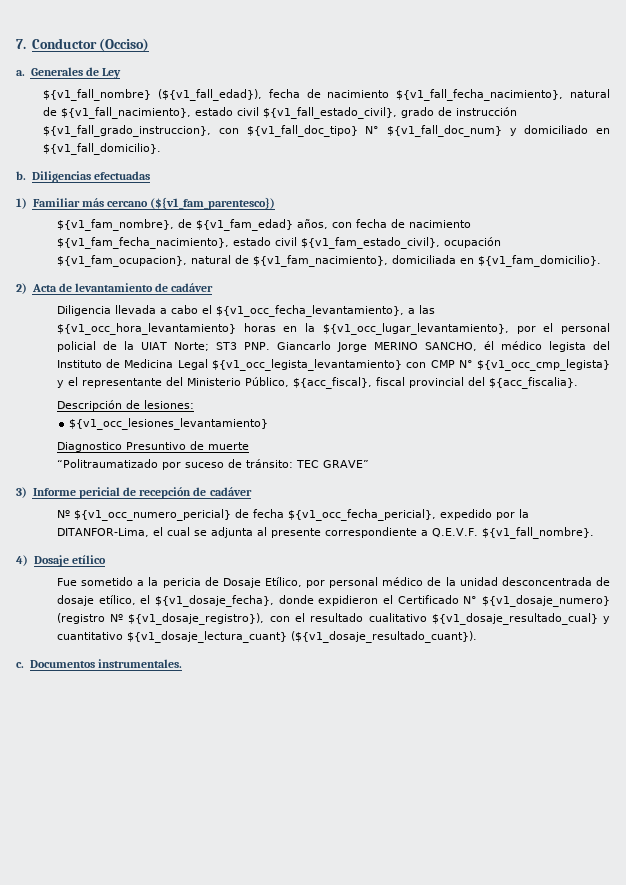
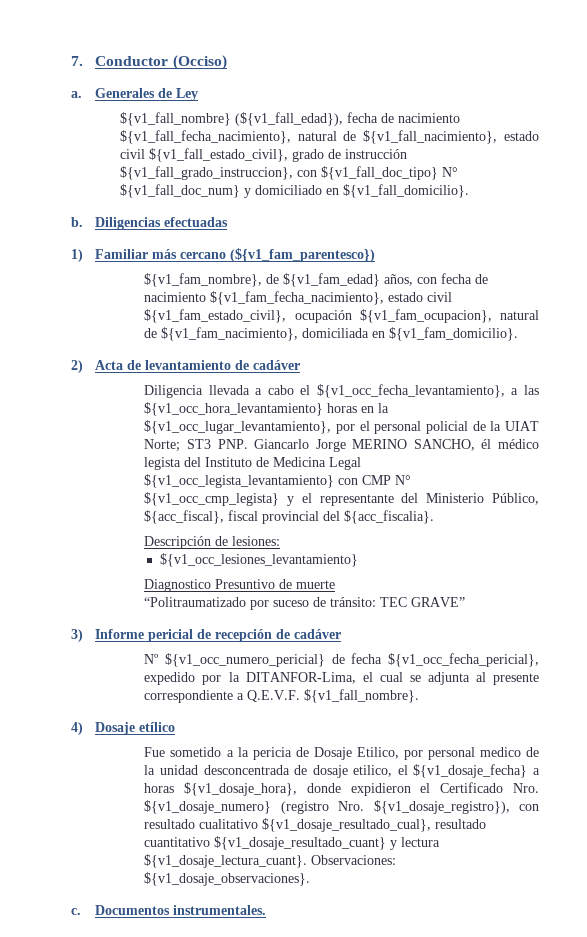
- Fue sometido a la pericia de Dosaje Etílico, por personal médico de la unidad desconcentrada de dosaje etílico, el ${v1_dosaje_fecha}, donde expidieron el Certificado N° ${v1_dosaje_numero} (registro Nº ${v1_dosaje_registro}), con el resultado cualitativo ${v1_dosaje_resultado_cual} y cuantitativo ${v1_dosaje_lectura_cuant} (${v1_dosaje_resultado_cuant}).
+ Fue sometido a la pericia de Dosaje Etilico, por personal medico de la unidad desconcentrada de dosaje etilico, el ${v1_dosaje_fecha} a horas ${v1_dosaje_hora}, donde expidieron el Certificado Nro. ${v1_dosaje_numero} (registro Nro. ${v1_dosaje_registro}), con resultado cualitativo ${v1_dosaje_resultado_cual}, resultado cuantitativo ${v1_dosaje_resultado_cuant} y lectura ${v1_dosaje_lectura_cuant}. Observaciones: ${v1_dosaje_observaciones}.

